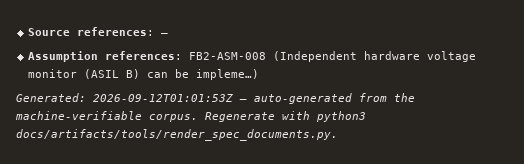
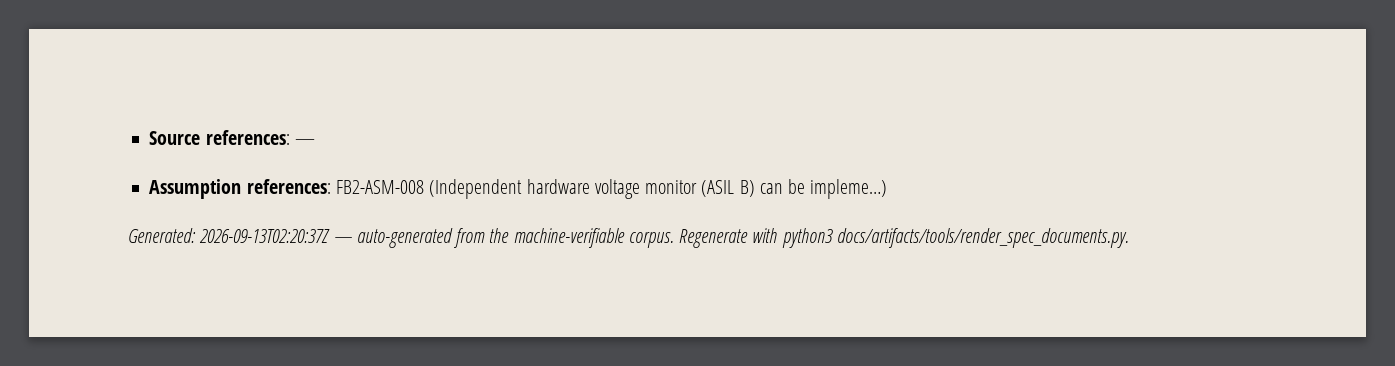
- Generated: 2026-09-12T01:01:53Z — auto-generated from the machine-verifiable corpus.
+ Generated: 2026-09-13T02:20:37Z — auto-generated from the machine-verifiable corpus.

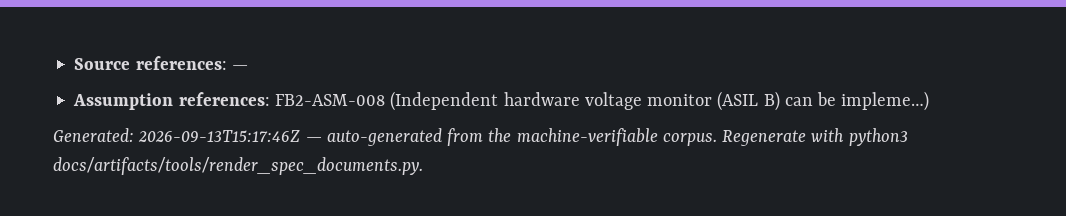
- Generated: 2026-09-13T02:20:37Z — auto-generated from the machine-verifiable corpus.
+ Generated: 2026-09-13T15:17:46Z — auto-generated from the machine-verifiable corpus.

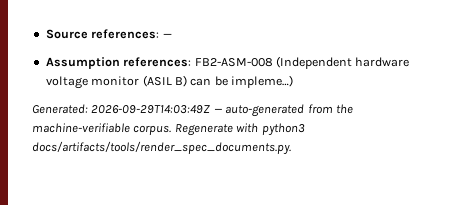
- Generated: 2026-09-13T15:17:46Z — auto-generated from the machine-verifiable corpus.
+ Generated: 2026-09-29T14:03:49Z — auto-generated from the machine-verifiable corpus.

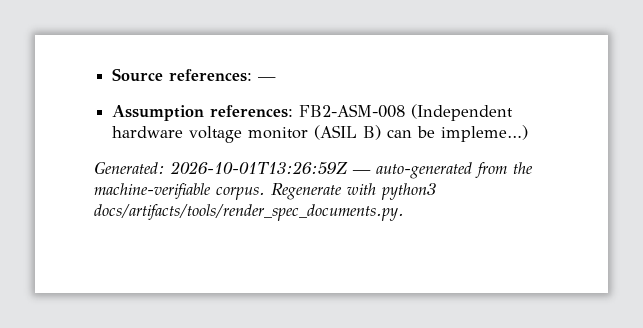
- Generated: 2026-09-29T14:03:49Z — auto-generated from the machine-verifiable corpus.
+ Generated: 2026-10-01T13:26:59Z — auto-generated from the machine-verifiable corpus.

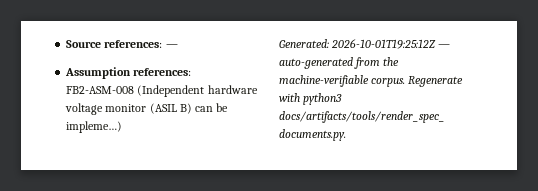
- Generated: 2026-10-01T13:26:59Z — auto-generated from the machine-verifiable corpus.
+ Generated: 2026-10-01T19:25:12Z — auto-generated from the machine-verifiable corpus.

